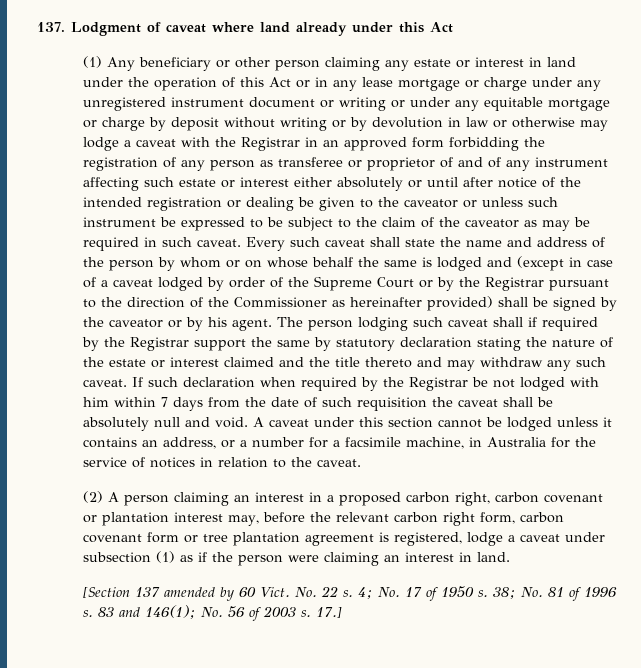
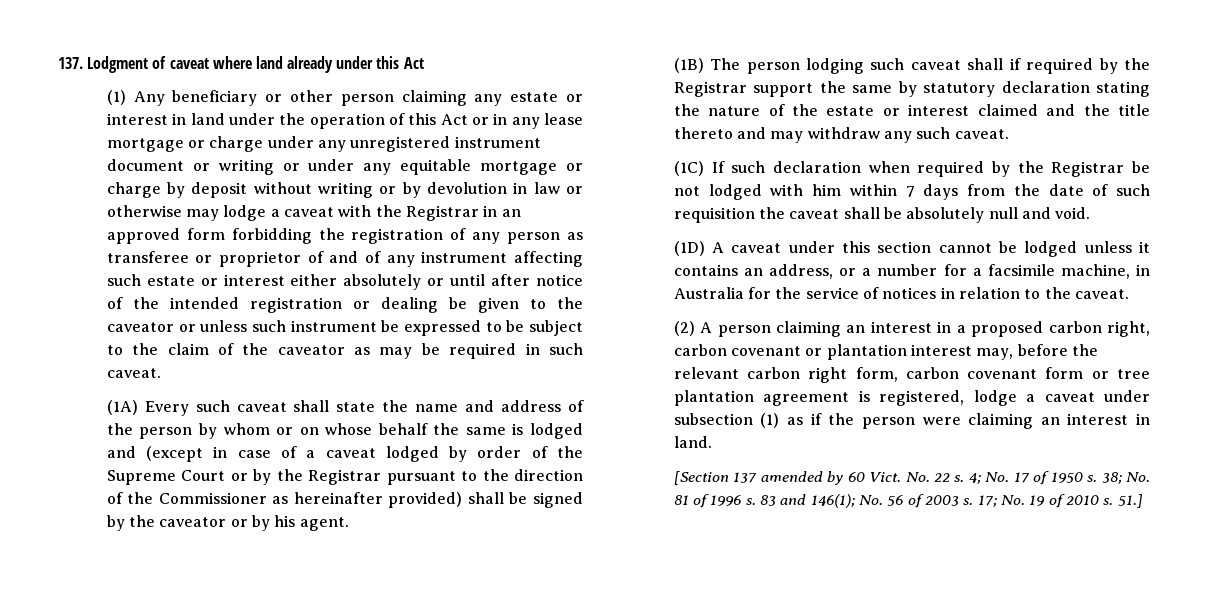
- (1) Any beneficiary or other person claiming any estate or interest in land under the operation of this Act or in any lease mortgage or charge under any unregistered instrument document or writing or under any equitable mortgage or charge by deposit without writing or by devolution in law or otherwise may lodge a caveat with the Registrar in an approved form forbidding the registration of any person as transferee or proprietor of and of any instrument affecting such estate or interest either absolutely or until after notice of the intended registration or dealing be given to the caveator or unless such instrument be expressed to be subject to the claim of the caveator as may be required in such caveat. Every such caveat shall state the name and address of the person by whom or on whose behalf the same is lodged and (except in case of a caveat lodged by order of the Supreme Court or by the Registrar pursuant to the direction of the Commissioner as hereinafter provided) shall be signed by the caveator or by his agent. The person lodging such caveat shall if required by the Registrar support the same by statutory declaration stating the nature of the estate or interest claimed and the title thereto and may withdraw any such caveat. If such declaration when required by the Registrar be not lodged with him within 7 days from the date of such requisition the caveat shall be absolutely null and void. A caveat under this section cannot be lodged unless it contains an address, or a number for a facsimile machine, in Australia for the service of notices in relation to the caveat.
+ (1) Any beneficiary or other person claiming any estate or interest in land under the operation of this Act or in any lease mortgage or charge under any unregistered instrument document or writing or under any equitable mortgage or charge by deposit without writing or by devolution in law or otherwise may lodge a caveat with the Registrar in an approved form forbidding the registration of any person as transferee or proprietor of and of any instrument affecting such estate or interest either absolutely or until after notice of the intended registration or dealing be given to the caveator or unless such instrument be expressed to be subject to the claim of the caveator as may be required in such caveat.
+ (1A) Every such caveat shall state the name and address of the person by whom or on whose behalf the same is lodged and (except in case of a caveat lodged by order of the Supreme Court or by the Registrar pursuant to the direction of the Commissioner as hereinafter provided) shall be signed by the caveator or by his agent.
+ (1B) The person lodging such caveat shall if required by the Registrar support the same by statutory declaration stating the nature of the estate or interest claimed and the title thereto and may withdraw any such caveat.
+ (1C) If such declaration when required by the Registrar be not lodged with him within 7 days from the date of such requisition the caveat shall be absolutely null and void.
+ (1D) A caveat under this section cannot be lodged unless it contains an address, or a number for a facsimile machine, in Australia for the service of notices in relation to the caveat.
- 17.]
+ 17; No. 19 of 2010 s. 51.]

